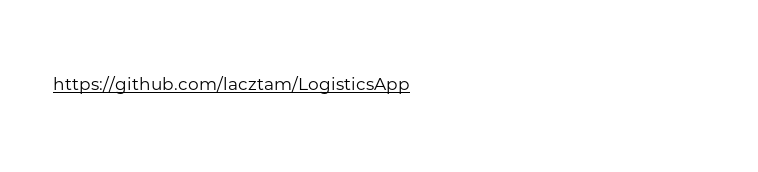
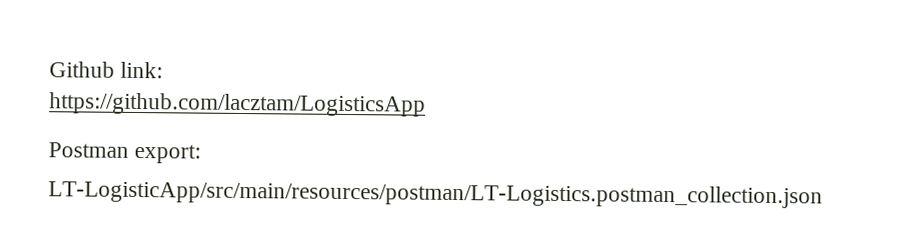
+ Github link:
+ Postman export:
+ LT-LogisticApp/src/main/resources/postman/LT-Logistics.postman_collection.json

